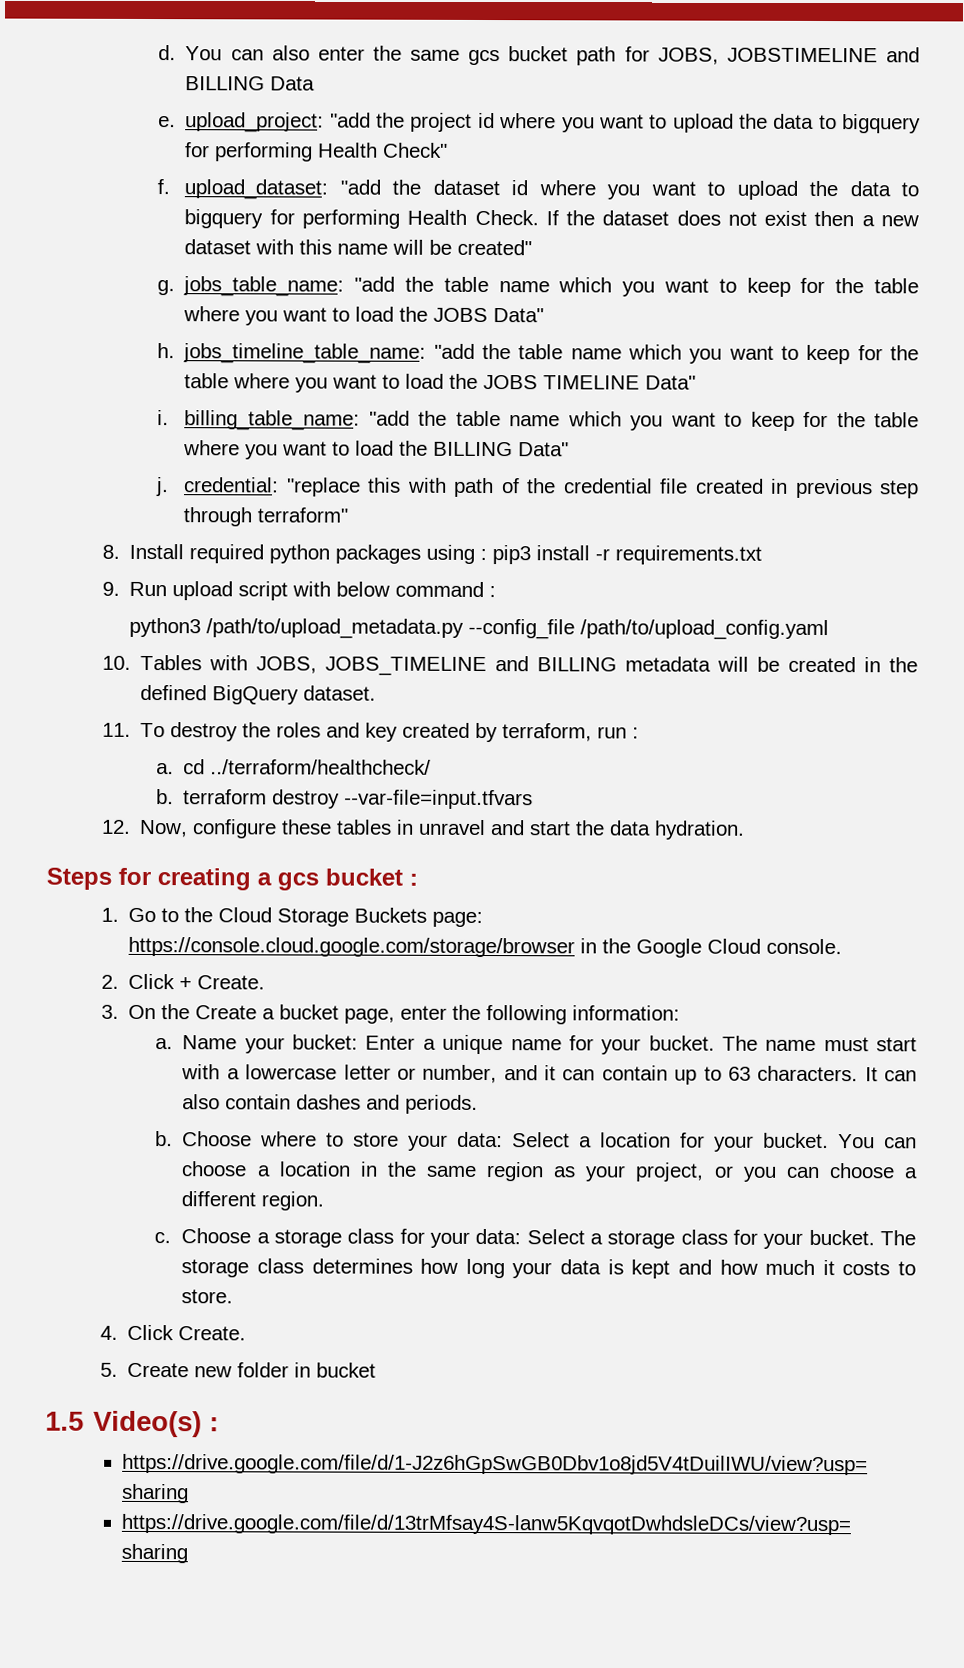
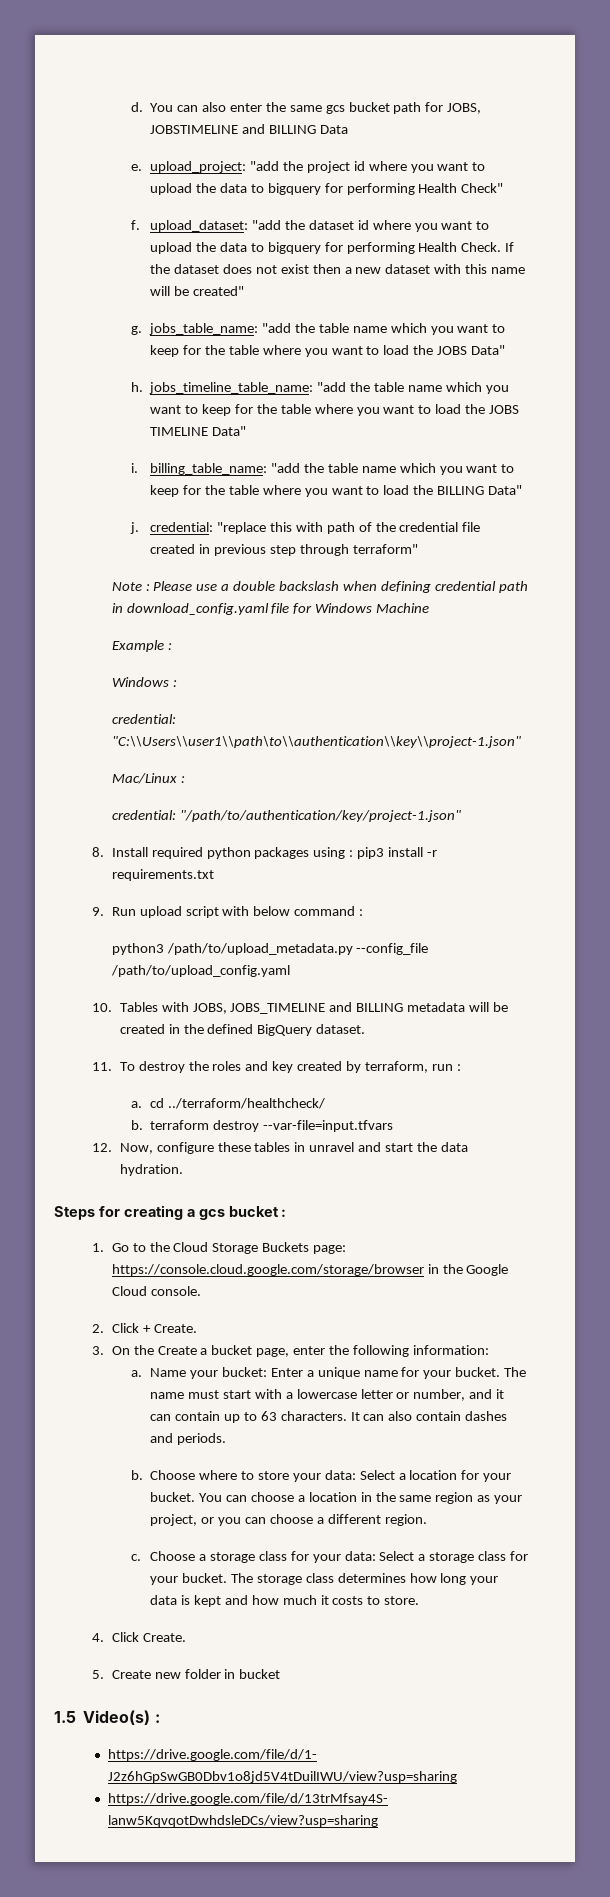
+ Note : Please use a double backslash when defining credential path in download_config.yaml file for Windows Machine
+ Example :
+ Windows :
+ credential: "C:\\Users\\user1\\path\to\\authentication\\key\\project-1.json"
+ Mac/Linux :
+ credential: "/path/to/authentication/key/project-1.json"

